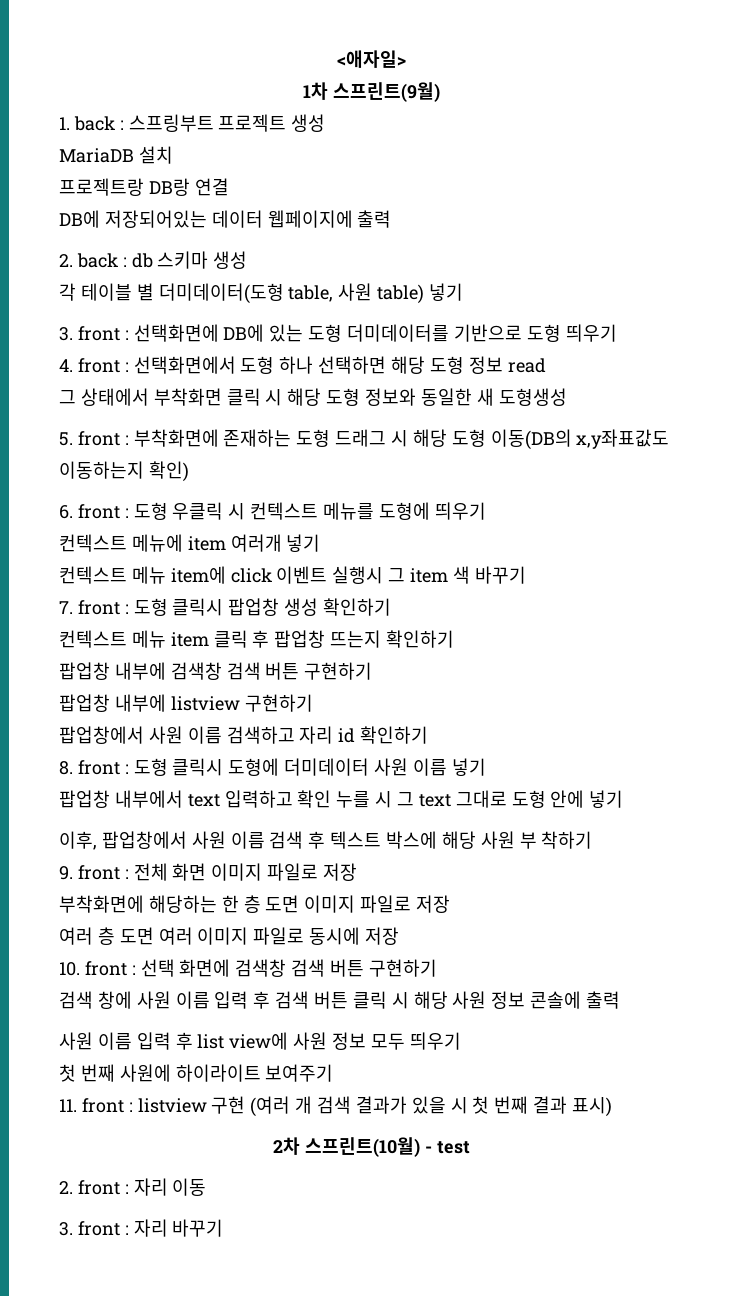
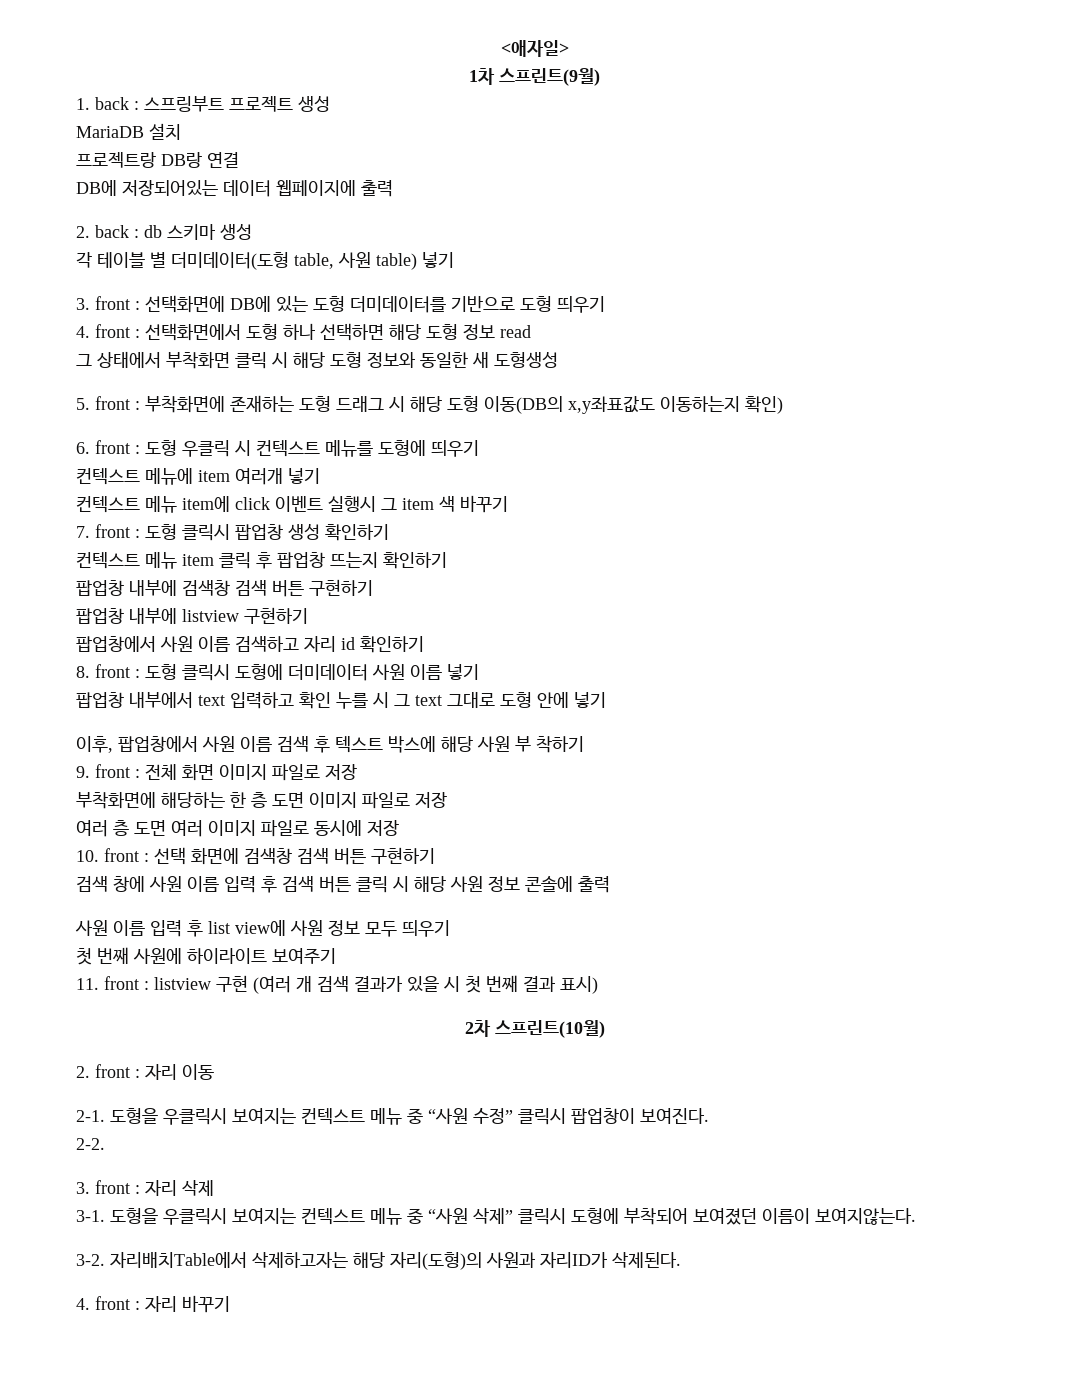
- 2차 스프린트(10월) - test
+ 2차 스프린트(10월)
- 3. front : 자리 바꾸기
+ 2-1. 도형을 우클릭시 보여지는 컨텍스트 메뉴 중 “사원 수정” 클릭시 팝업창이 보여진다.
+ 2-2.
+ 3. front : 자리 삭제
+ 3-1. 도형을 우클릭시 보여지는 컨텍스트 메뉴 중 “사원 삭제” 클릭시 도형에 부착되어 보여졌던 이름이 보여지않는다.
+ 3-2. 자리배치Table에서 삭제하고자는 해당 자리(도형)의 사원과 자리ID가 삭제된다.
+ 4. front : 자리 바꾸기

